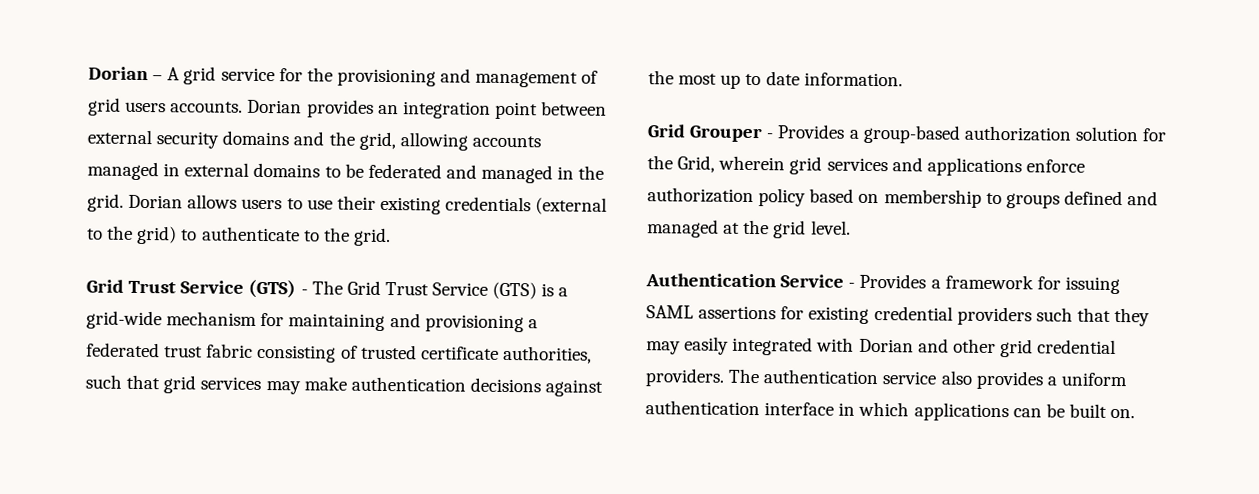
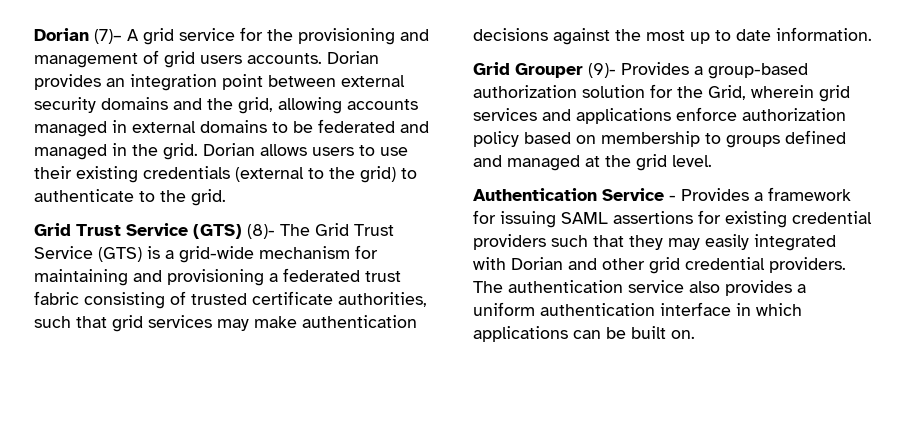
- Dorian – A grid service for the provisioning and management of grid users accounts.
+ Dorian (7)– A grid service for the provisioning and management of grid users accounts.
- Grid Trust Service (GTS) - The Grid Trust Service (GTS) is a grid-wide mechanism for maintaining and provisioning a federated trust fabric consisting of trusted certificate authorities, such that grid services may make authentication decisions against the most up to date information.
+ Grid Trust Service (GTS) (8)- The Grid Trust Service (GTS) is a grid-wide mechanism for maintaining and provisioning a federated trust fabric consisting of trusted certificate authorities, such that grid services may make authentication decisions against the most up to date information.
- Grid Grouper - Provides a group-based authorization solution for the Grid, wherein grid services and applications enforce authorization policy based on membership to groups defined and managed at the grid level.
+ Grid Grouper (9)- Provides a group-based authorization solution for the Grid, wherein grid services and applications enforce authorization policy based on membership to groups defined and managed at the grid level.

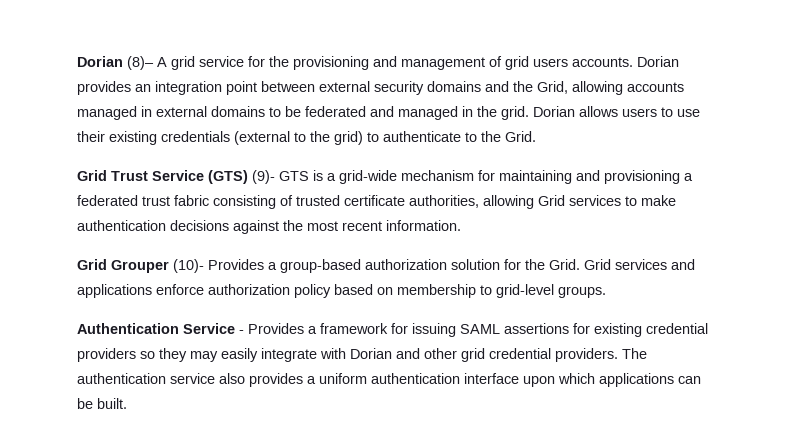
- Dorian (7)– A grid service for the provisioning and management of grid users accounts.
+ Dorian (8)– A grid service for the provisioning and management of grid users accounts.
- Dorian provides an integration point between external security domains and the grid, allowing accounts managed in external domains to be federated and managed in the grid.
+ Dorian provides an integration point between external security domains and the Grid, allowing accounts managed in external domains to be federated and managed in the grid.
- Dorian allows users to use their existing credentials (external to the grid) to authenticate to the grid.
- Grid Trust Service (GTS) (8)- The Grid Trust Service (GTS) is a grid-wide mechanism for maintaining and provisioning a federated trust fabric consisting of trusted certificate authorities, such that grid services may make authentication decisions against the most up to date information.
+ Dorian allows users to use their existing credentials (external to the grid) to authenticate to the Grid.
+ Grid Trust Service (GTS) (9)- GTS is a grid-wide mechanism for maintaining and provisioning a federated trust fabric consisting of trusted certificate authorities, allowing Grid services to make authentication decisions against the most recent information.
- Grid Grouper (9)- Provides a group-based authorization solution for the Grid, wherein grid services and applications enforce authorization policy based on membership to groups defined and managed at the grid level.
+ Grid Grouper (10)- Provides a group-based authorization solution for the Grid. Grid services and applications enforce authorization policy based on membership to grid-level groups.
- Authentication Service - Provides a framework for issuing SAML assertions for existing credential providers such that they may easily integrated with Dorian and other grid credential providers.
+ Authentication Service - Provides a framework for issuing SAML assertions for existing credential providers so they may easily integrate with Dorian and other grid credential providers.
- The authentication service also provides a uniform authentication interface in which applications can be built on.
+ The authentication service also provides a uniform authentication interface upon which applications can be built.

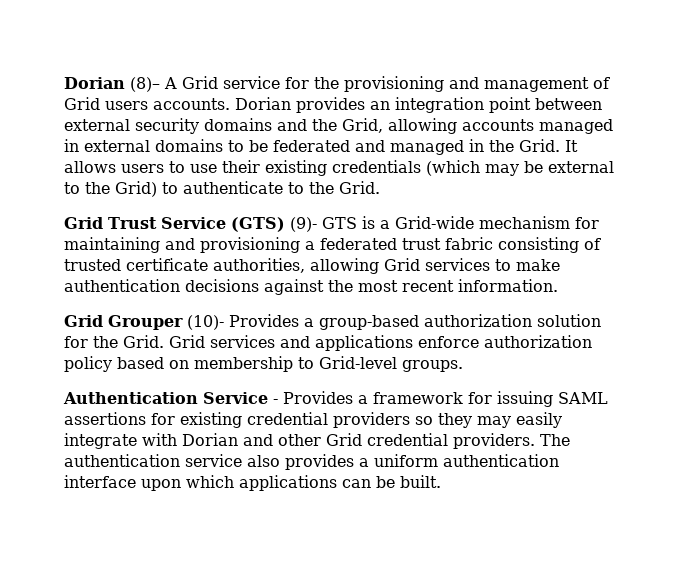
- Dorian (8)– A grid service for the provisioning and management of grid users accounts.
+ Dorian (8)– A Grid service for the provisioning and management of Grid users accounts.
- Dorian provides an integration point between external security domains and the Grid, allowing accounts managed in external domains to be federated and managed in the grid. Dorian allows users to use their existing credentials (external to the grid) to authenticate to the Grid.
+ Dorian provides an integration point between external security domains and the Grid, allowing accounts managed in external domains to be federated and managed in the Grid. It allows users to use their existing credentials (which may be external to the Grid) to authenticate to the Grid.
- Grid Trust Service (GTS) (9)- GTS is a grid-wide mechanism for maintaining and provisioning a federated trust fabric consisting of trusted certificate authorities, allowing Grid services to make authentication decisions against the most recent information.
+ Grid Trust Service (GTS) (9)- GTS is a Grid-wide mechanism for maintaining and provisioning a federated trust fabric consisting of trusted certificate authorities, allowing Grid services to make authentication decisions against the most recent information.
- Grid services and applications enforce authorization policy based on membership to grid-level groups.
+ Grid services and applications enforce authorization policy based on membership to Grid-level groups.
- Authentication Service - Provides a framework for issuing SAML assertions for existing credential providers so they may easily integrate with Dorian and other grid credential providers.
+ Authentication Service - Provides a framework for issuing SAML assertions for existing credential providers so they may easily integrate with Dorian and other Grid credential providers.

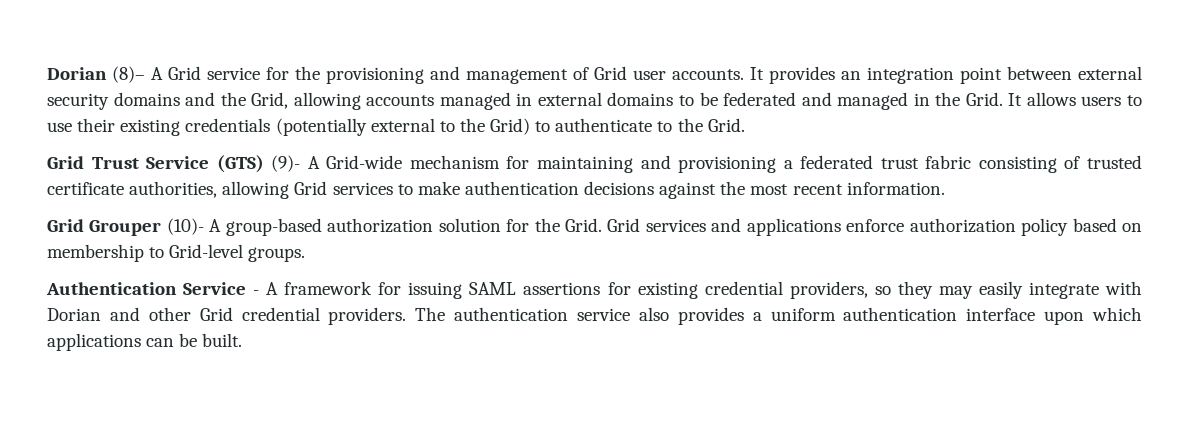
- Dorian (8)– A Grid service for the provisioning and management of Grid users accounts. Dorian provides an integration point between external security domains and the Grid, allowing accounts managed in external domains to be federated and managed in the Grid.
+ Dorian (8)– A Grid service for the provisioning and management of Grid user accounts. It provides an integration point between external security domains and the Grid, allowing accounts managed in external domains to be federated and managed in the Grid.
- It allows users to use their existing credentials (which may be external to the Grid) to authenticate to the Grid.
+ It allows users to use their existing credentials (potentially external to the Grid) to authenticate to the Grid.
- Grid Trust Service (GTS) (9)- GTS is a Grid-wide mechanism for maintaining and provisioning a federated trust fabric consisting of trusted certificate authorities, allowing Grid services to make authentication decisions against the most recent information.
+ Grid Trust Service (GTS) (9)- A Grid-wide mechanism for maintaining and provisioning a federated trust fabric consisting of trusted certificate authorities, allowing Grid services to make authentication decisions against the most recent information.
- Grid Grouper (10)- Provides a group-based authorization solution for the Grid.
+ Grid Grouper (10)- A group-based authorization solution for the Grid.
- Authentication Service - Provides a framework for issuing SAML assertions for existing credential providers so they may easily integrate with Dorian and other Grid credential providers.
+ Authentication Service - A framework for issuing SAML assertions for existing credential providers, so they may easily integrate with Dorian and other Grid credential providers.

